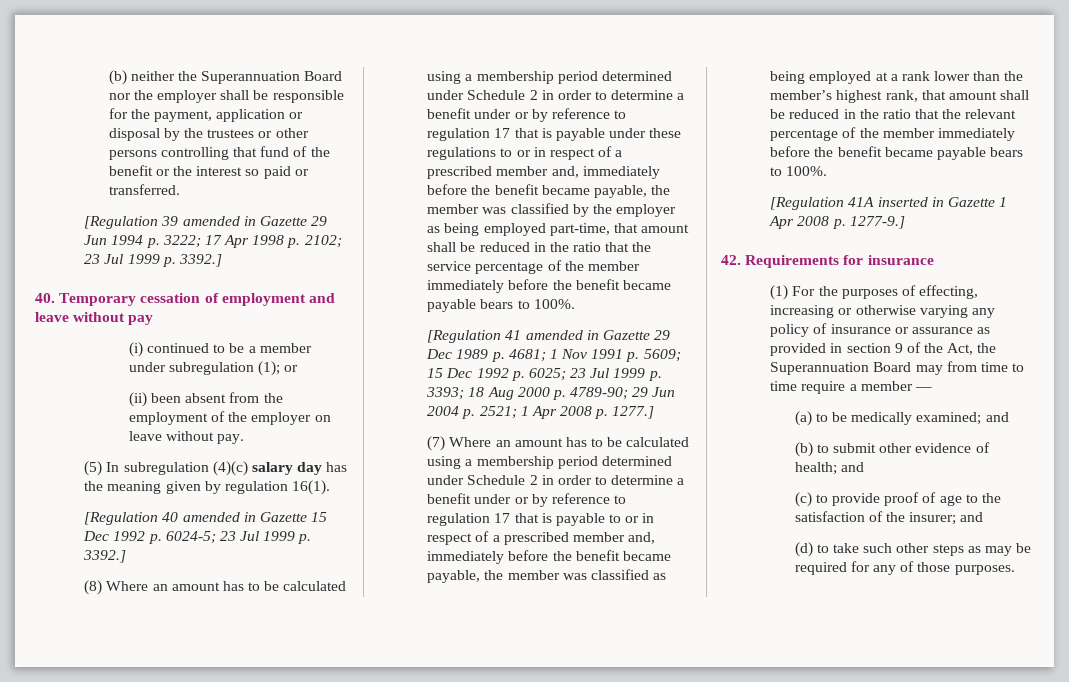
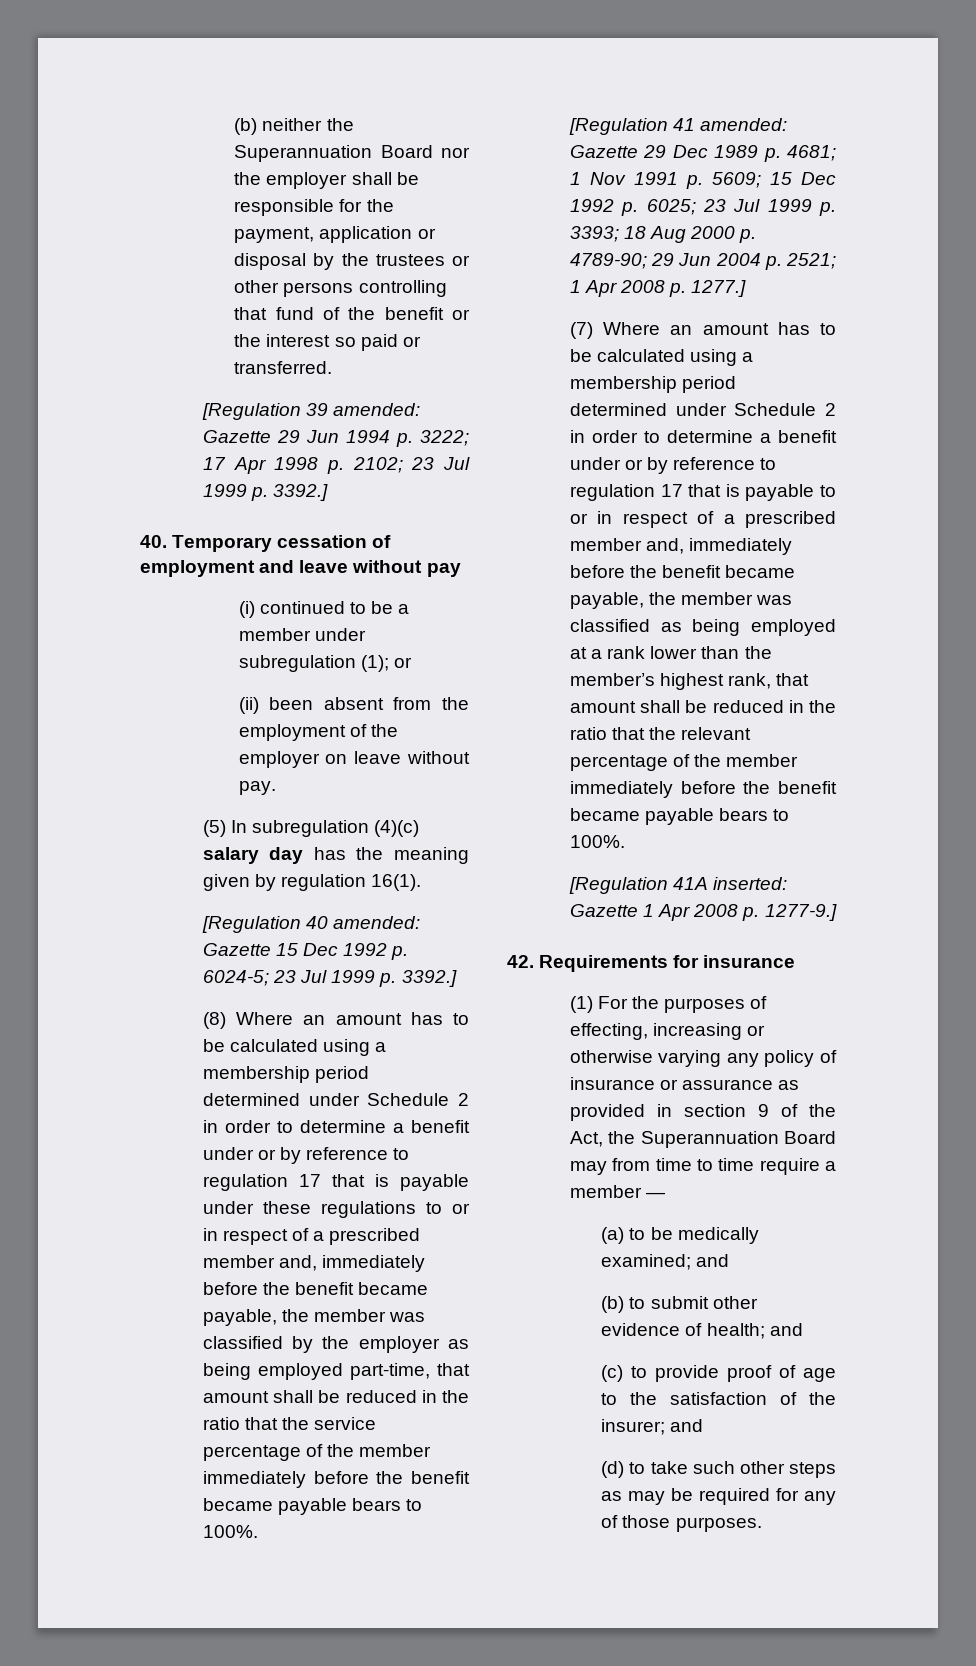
- [Regulation 39 amended in Gazette 29 Jun 1994 p. 3222; 17 Apr 1998 p. 2102; 23 Jul 1999 p. 3392.]
+ [Regulation 39 amended: Gazette 29 Jun 1994 p. 3222; 17 Apr 1998 p. 2102; 23 Jul 1999 p. 3392.]
- [Regulation 40 amended in Gazette 15 Dec 1992 p. 6024-5; 23 Jul 1999 p. 3392.]
+ [Regulation 40 amended: Gazette 15 Dec 1992 p. 6024-5; 23 Jul 1999 p. 3392.]
- [Regulation 41 amended in Gazette 29 Dec 1989 p. 4681; 1 Nov 1991 p. 5609; 15 Dec 1992 p. 6025; 23 Jul 1999 p. 3393; 18 Aug 2000 p. 4789-90; 29 Jun 2004 p. 2521; 1 Apr 2008 p. 1277.]
+ [Regulation 41 amended: Gazette 29 Dec 1989 p. 4681; 1 Nov 1991 p. 5609; 15 Dec 1992 p. 6025; 23 Jul 1999 p. 3393; 18 Aug 2000 p. 4789-90; 29 Jun 2004 p. 2521; 1 Apr 2008 p. 1277.]
- [Regulation 41A inserted in Gazette 1 Apr 2008 p. 1277-9.]
+ [Regulation 41A inserted: Gazette 1 Apr 2008 p. 1277-9.]

